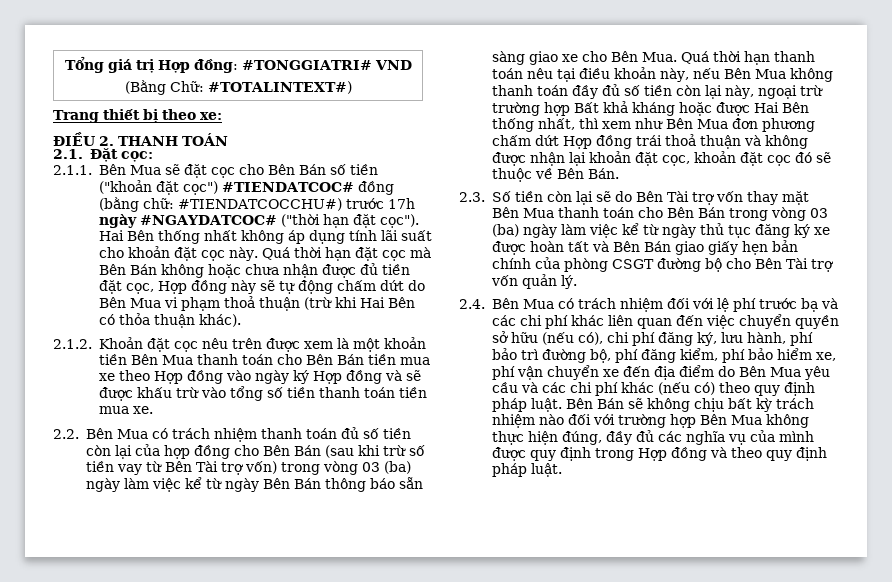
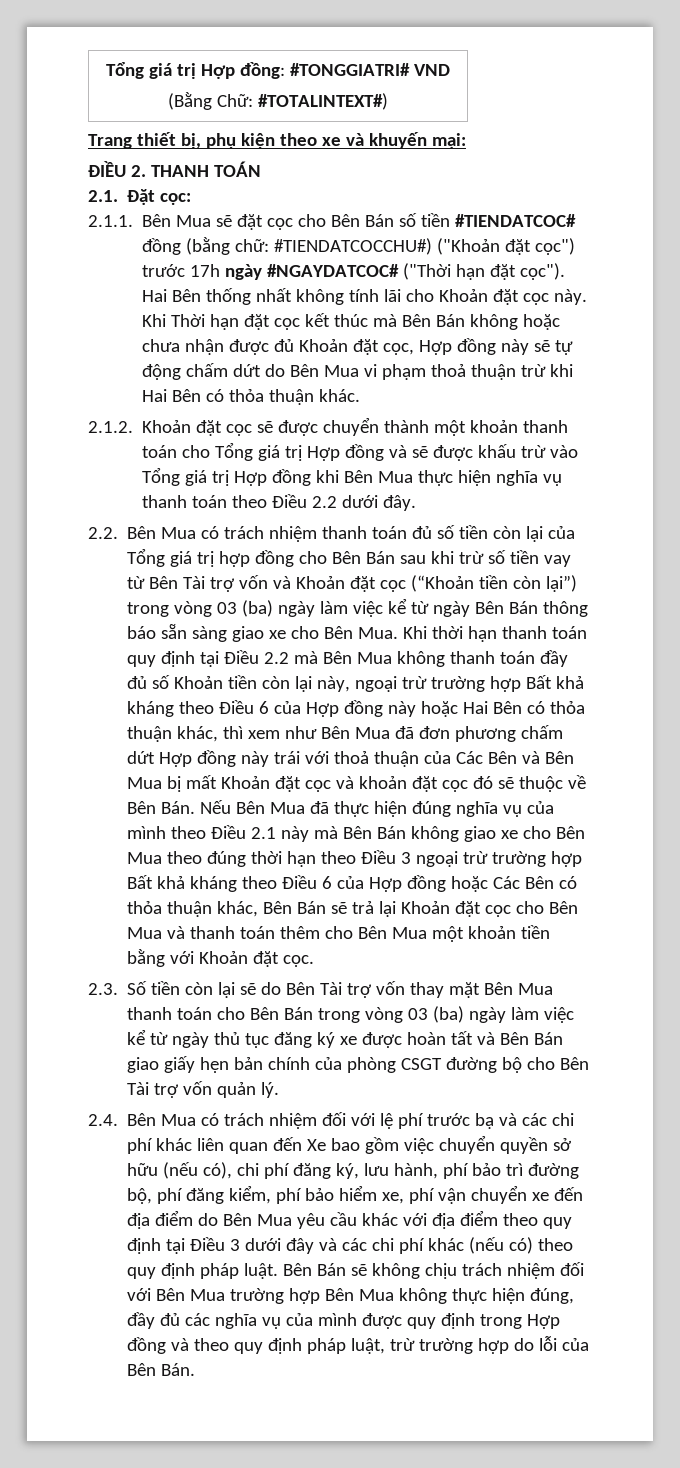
- Trang thiết bị theo xe:
+ Trang thiết bị, phụ kiện theo xe và khuyến mại:
- 2.1.1. Bên Mua sẽ đặt cọc cho Bên Bán số tiền ("khoản đặt cọc") #TIENDATCOC# đồng (bằng chữ: #TIENDATCOCCHU#) trước 17h ngày #NGAYDATCOC# ("thời hạn đặt cọc").
+ 2.1.1. Bên Mua sẽ đặt cọc cho Bên Bán số tiền #TIENDATCOC# đồng (bằng chữ: #TIENDATCOCCHU#) ("Khoản đặt cọc") trước 17h ngày #NGAYDATCOC# ("Thời hạn đặt cọc").
- Hai Bên thống nhất không áp dụng tính lãi suất cho khoản đặt cọc này.
+ Hai Bên thống nhất không tính lãi cho Khoản đặt cọc này.
- Quá thời hạn đặt cọc mà Bên Bán không hoặc chưa nhận được đủ tiền đặt cọc, Hợp đồng này sẽ tự động chấm dứt do Bên Mua vi phạm thoả thuận (trừ khi Hai Bên có thỏa thuận khác).
+ Khi Thời hạn đặt cọc kết thúc mà Bên Bán không hoặc chưa nhận được đủ Khoản đặt cọc, Hợp đồng này sẽ tự động chấm dứt do Bên Mua vi phạm thoả thuận trừ khi Hai Bên có thỏa thuận khác.
- 2.1.2. Khoản đặt cọc nêu trên được xem là một khoản tiền Bên Mua thanh toán cho Bên Bán tiền mua xe theo Hợp đồng vào ngày ký Hợp đồng và sẽ được khấu trừ vào tổng số tiền thanh toán tiền mua xe.
+ 2.1.2. Khoản đặt cọc sẽ được chuyển thành một khoản thanh toán cho Tổng giá trị Hợp đồng và sẽ được khấu trừ vào Tổng giá trị Hợp đồng khi Bên Mua thực hiện nghĩa vụ thanh toán theo Điều 2.2 dưới đây.
- 2.2. Bên Mua có trách nhiệm thanh toán đủ số tiền còn lại của hợp đồng cho Bên Bán (sau khi trừ số tiền vay từ Bên Tài trợ vốn) trong vòng 03 (ba) ngày làm việc kể từ ngày Bên Bán thông báo sẵn sàng giao xe cho Bên Mua. Quá thời hạn thanh toán nêu tại điều khoản này, nếu Bên Mua không thanh toán đầy đủ số tiền còn lại này, ngoại trừ trường hợp Bất khả kháng hoặc được Hai Bên thống nhất, thì xem như Bên Mua đơn phương chấm dứt Hợp đồng trái thoả thuận và không được nhận lại khoản đặt cọc, khoản đặt cọc đó sẽ thuộc về Bên Bán.
+ 2.2. Bên Mua có trách nhiệm thanh toán đủ số tiền còn lại của Tổng giá trị hợp đồng cho Bên Bán sau khi trừ số tiền vay từ Bên Tài trợ vốn và Khoản đặt cọc (“Khoản tiền còn lại”) trong vòng 03 (ba) ngày làm việc kể từ ngày Bên Bán thông báo sẵn sàng giao xe cho Bên Mua. Khi thời hạn thanh toán quy định tại Điều 2.2 mà Bên Mua không thanh toán đầy đủ số Khoản tiền còn lại này, ngoại trừ trường hợp Bất khả kháng theo Điều 6 của Hợp đồng này hoặc Hai Bên có thỏa thuận khác, thì xem như Bên Mua đã đơn phương chấm dứt Hợp đồng này trái với thoả thuận của Các Bên và Bên Mua bị mất Khoản đặt cọc và khoản đặt cọc đó sẽ thuộc về Bên Bán. Nếu Bên Mua đã thực hiện đúng nghĩa vụ của mình theo Điều 2.1 này mà Bên Bán không giao xe cho Bên Mua theo đúng thời hạn theo Điều 3 ngoại trừ trường hợp Bất khả kháng theo Điều 6 của Hợp đồng hoặc Các Bên có thỏa thuận khác, Bên Bán sẽ trả lại Khoản đặt cọc cho Bên Mua và thanh toán thêm cho Bên Mua một khoản tiền bằng với Khoản đặt cọc.
- 2.4. Bên Mua có trách nhiệm đối với lệ phí trước bạ và các chi phí khác liên quan đến việc chuyển quyền sở hữu (nếu có), chi phí đăng ký, lưu hành, phí bảo trì đường bộ, phí đăng kiểm, phí bảo hiểm xe, phí vận chuyển xe đến địa điểm do Bên Mua yêu cầu và các chi phí khác (nếu có) theo quy định pháp luật.
+ 2.4. Bên Mua có trách nhiệm đối với lệ phí trước bạ và các chi phí khác liên quan đến Xe bao gồm việc chuyển quyền sở hữu (nếu có), chi phí đăng ký, lưu hành, phí bảo trì đường bộ, phí đăng kiểm, phí bảo hiểm xe, phí vận chuyển xe đến địa điểm do Bên Mua yêu cầu khác với địa điểm theo quy định tại Điều 3 dưới đây và các chi phí khác (nếu có) theo quy định pháp luật.
- Bên Bán sẽ không chịu bất kỳ trách nhiệm nào đối với trường hợp Bên Mua không thực hiện đúng, đầy đủ các nghĩa vụ của mình được quy định trong Hợp đồng và theo quy định pháp luật.
+ Bên Bán sẽ không chịu trách nhiệm đối với Bên Mua trường hợp Bên Mua không thực hiện đúng, đầy đủ các nghĩa vụ của mình được quy định trong Hợp đồng và theo quy định pháp luật, trừ trường hợp do lỗi của Bên Bán.

